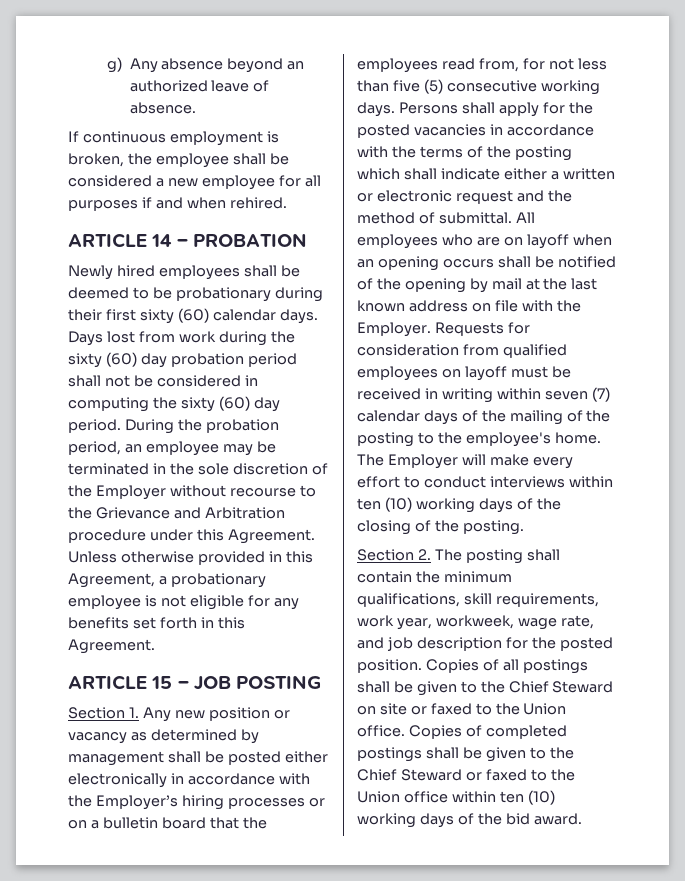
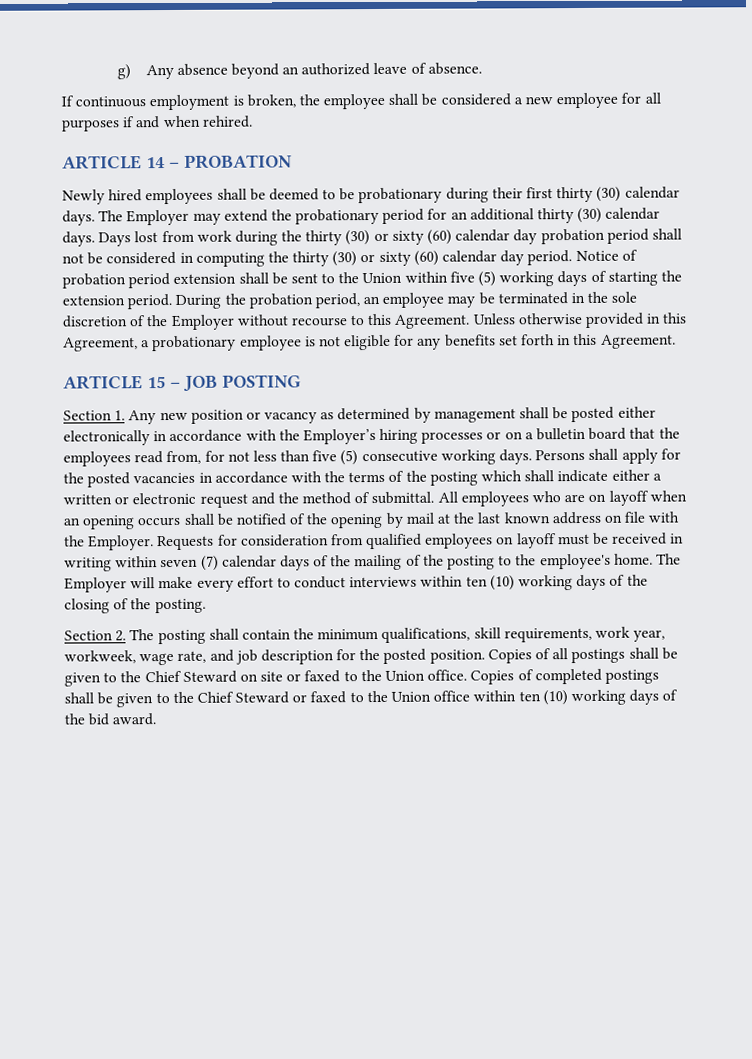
- Newly hired employees shall be deemed to be probationary during their first sixty (60) calendar days.
+ Newly hired employees shall be deemed to be probationary during their first thirty (30) calendar days. The Employer may extend the probationary period for an additional thirty (30) calendar days.
- Days lost from work during the sixty (60) day probation period shall not be considered in computing the sixty (60) day period.
+ Days lost from work during the thirty (30) or sixty (60) calendar day probation period shall not be considered in computing the thirty (30) or sixty (60) calendar day period.
+ Notice of probation period extension shall be sent to the Union within five (5) working days of starting the extension period.
- During the probation period, an employee may be terminated in the sole discretion of the Employer without recourse to the Grievance and Arbitration procedure under this Agreement.
+ During the probation period, an employee may be terminated in the sole discretion of the Employer without recourse to this Agreement.

